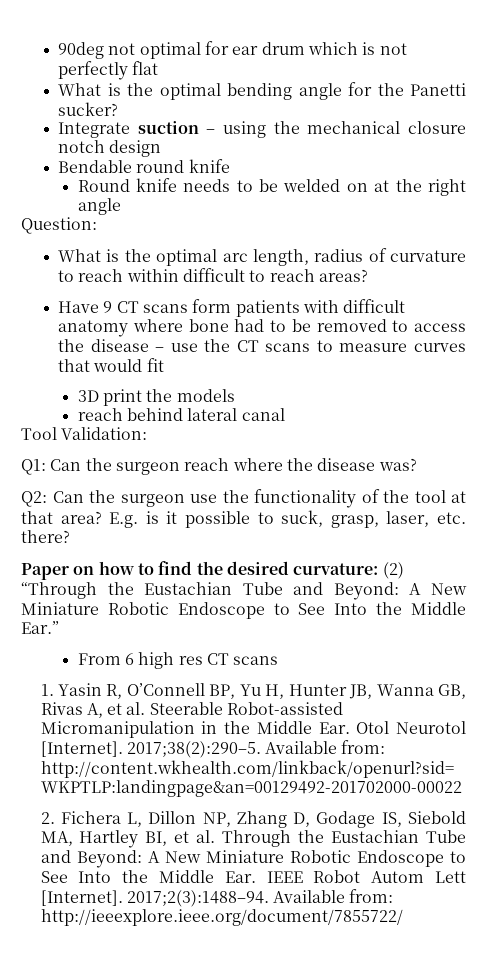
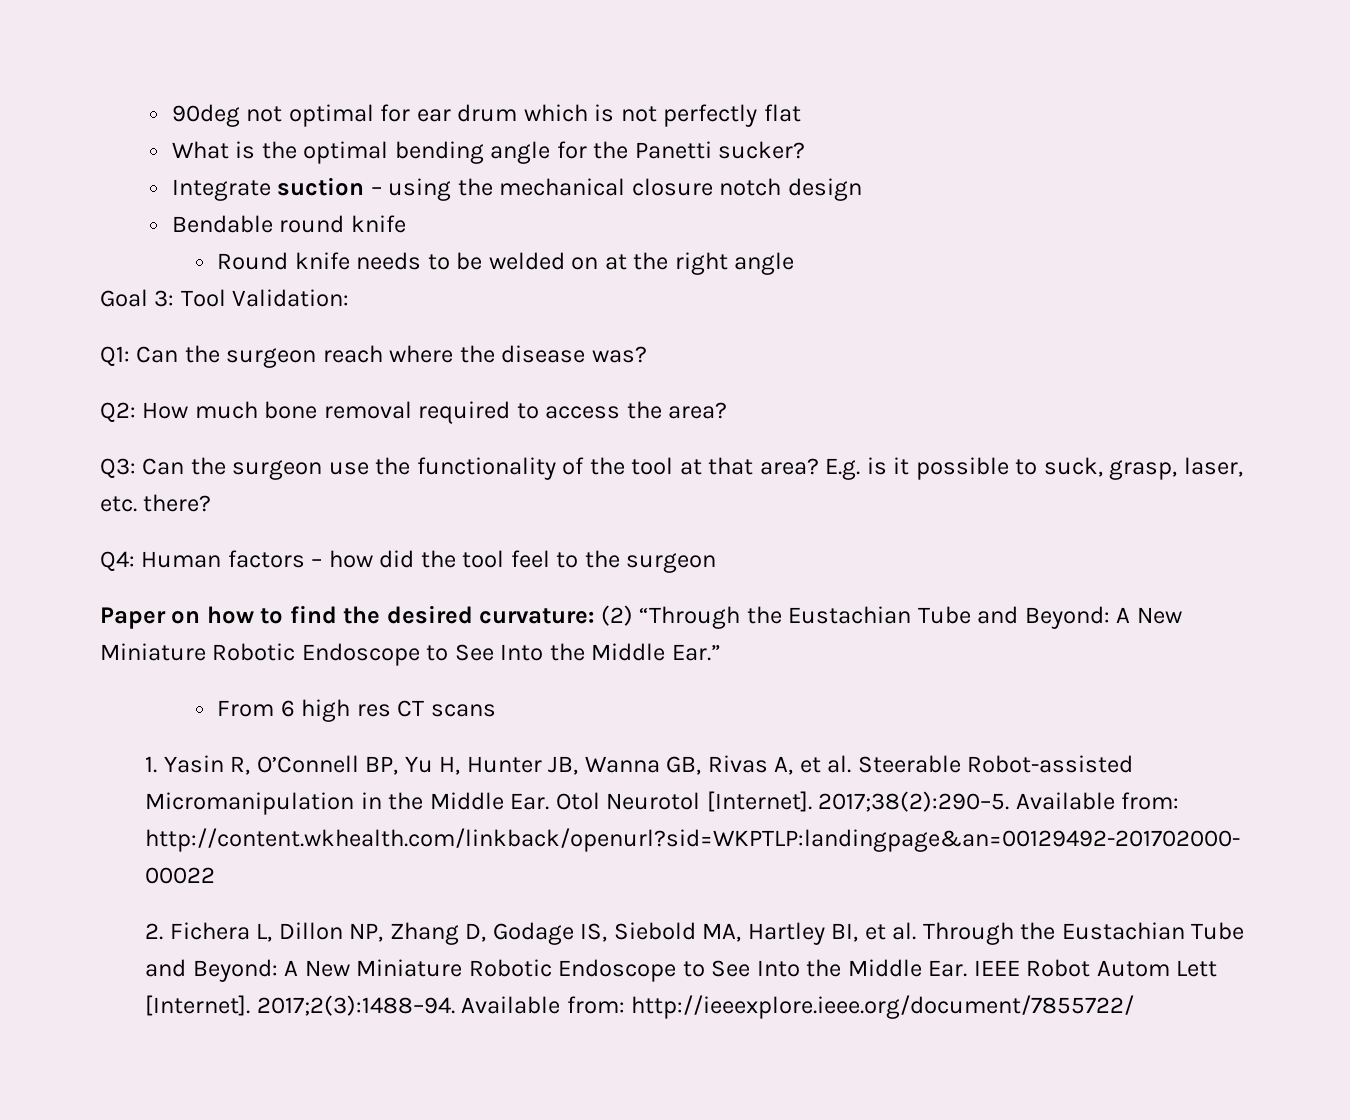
- Question:
- What is the optimal arc length, radius of curvature to reach within difficult to reach areas?
- Have 9 CT scans form patients with difficult anatomy where bone had to be removed to access the disease – use the CT scans to measure curves that would fit
- 3D print the models
- reach behind lateral canal
- Tool Validation:
+ Goal 3: Tool Validation:
- Q2: Can the surgeon use the functionality of the tool at that area?
+ Q2: How much bone removal required to access the area?
+ Q3: Can the surgeon use the functionality of the tool at that area?
+ Q4: Human factors – how did the tool feel to the surgeon

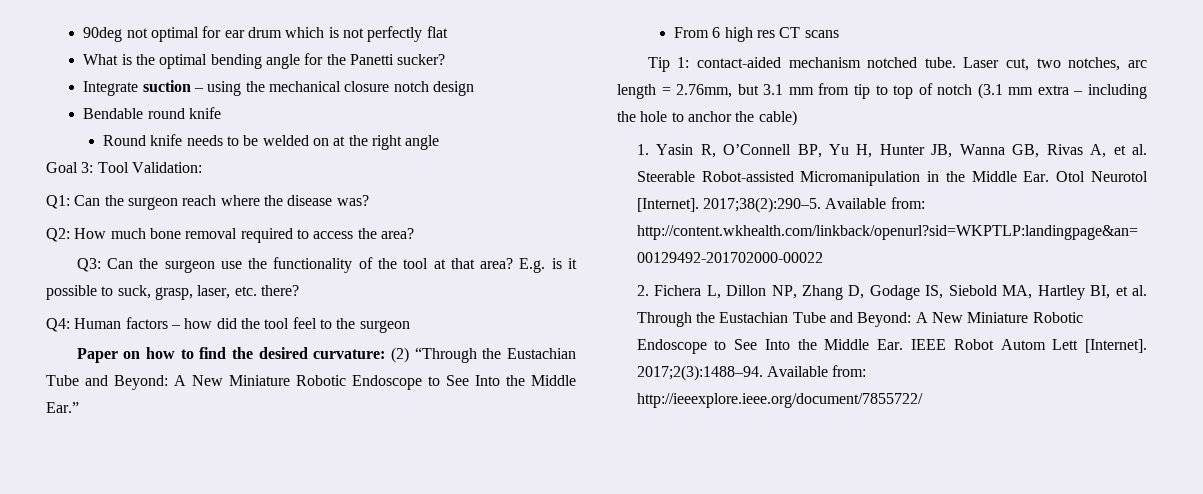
+ Tip 1: contact-aided mechanism notched tube. Laser cut, two notches, arc length = 2.76mm, but 3.1 mm from tip to top of notch (3.1 mm extra – including the hole to anchor the cable)

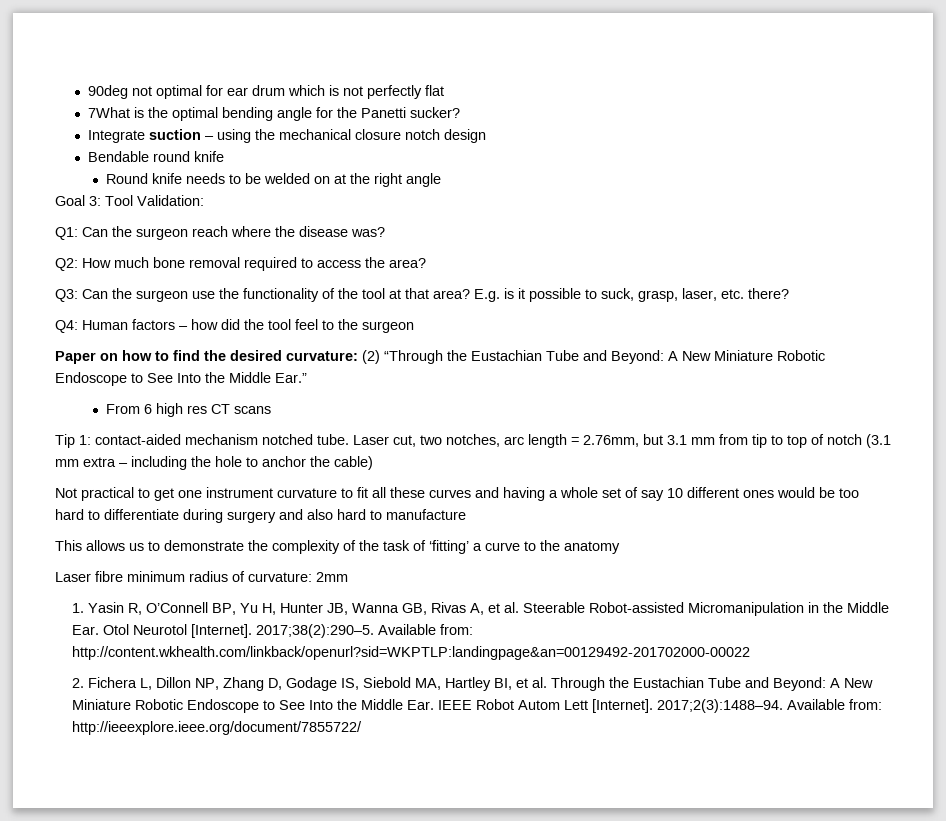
- What is the optimal bending angle for the Panetti sucker?
+ 7What is the optimal bending angle for the Panetti sucker?
+ Not practical to get one instrument curvature to fit all these curves and having a whole set of say 10 different ones would be too hard to differentiate during surgery and also hard to manufacture
+ This allows us to demonstrate the complexity of the task of ‘fitting’ a curve to the anatomy
+ Laser fibre minimum radius of curvature: 2mm

